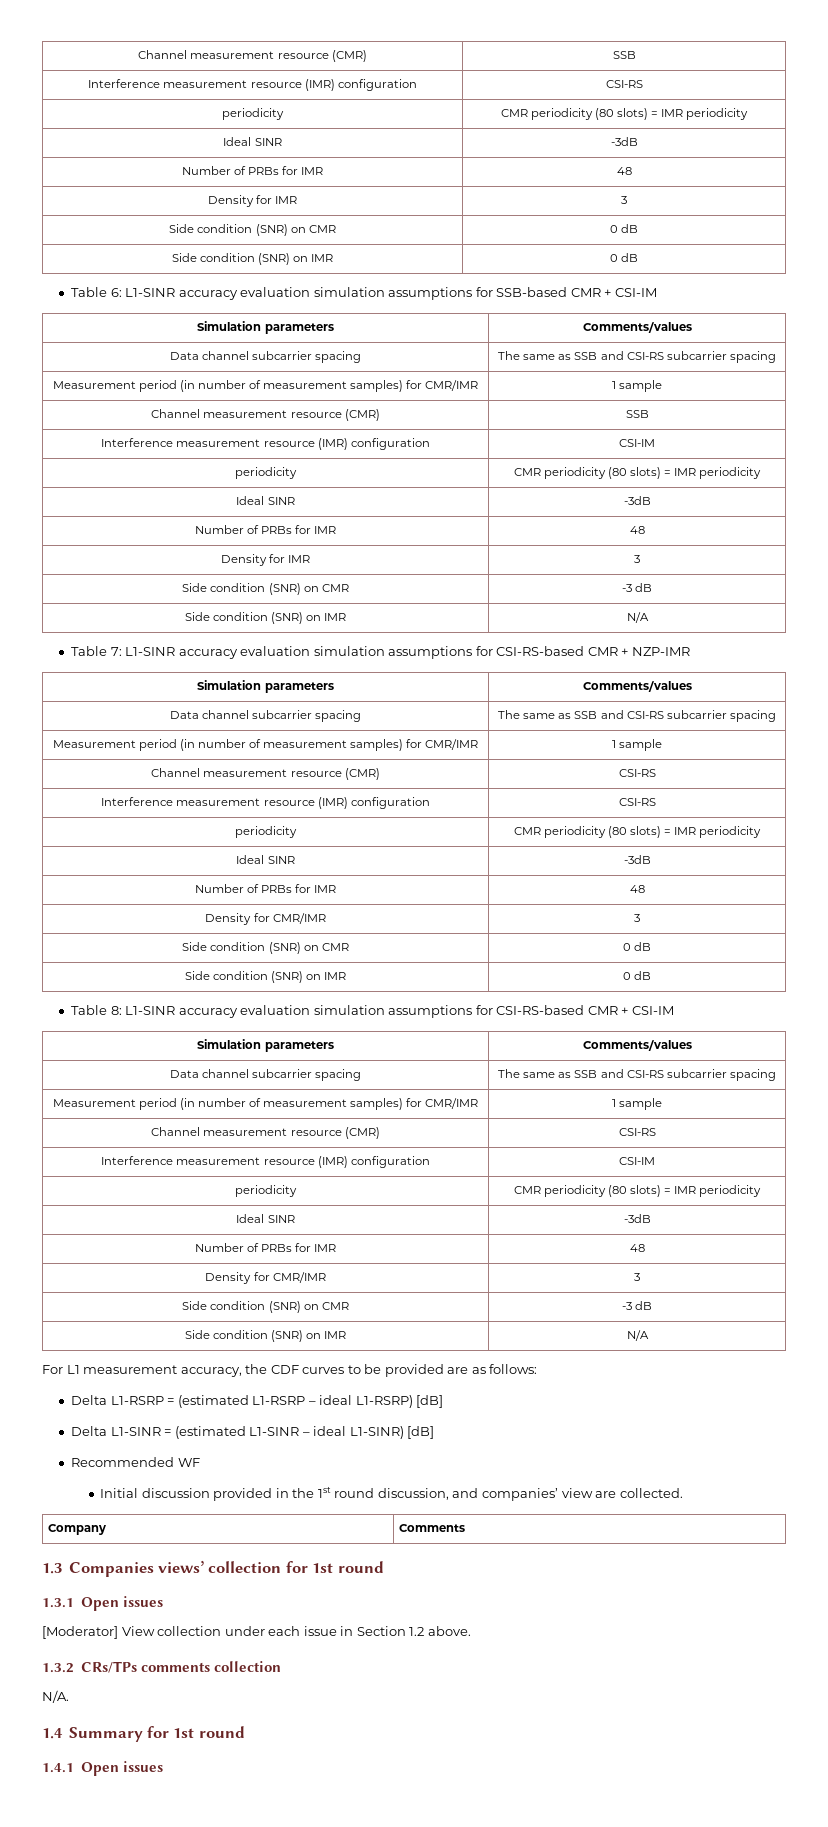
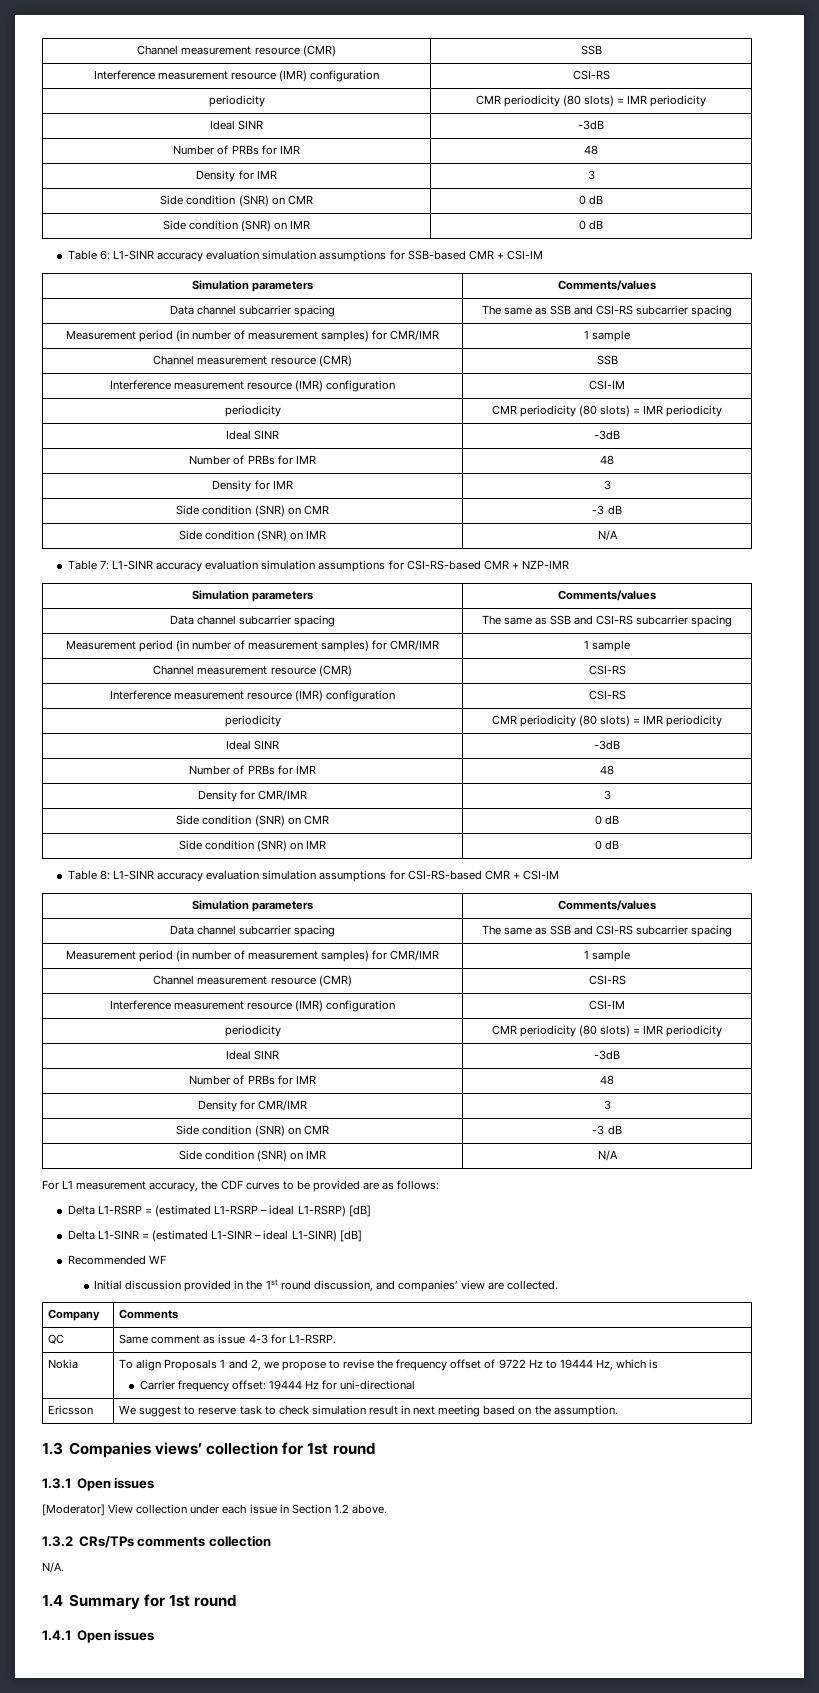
+ QC | Same comment as issue 4-3 for L1-RSRP.
+ Nokia | To align Proposals 1 and 2, we propose to revise the frequency offset of 9722 Hz to 19444 Hz, which is
+ Carrier frequency offset: 19444 Hz for uni-directional
+ Ericsson | We suggest to reserve task to check simulation result in next meeting based on the assumption.

